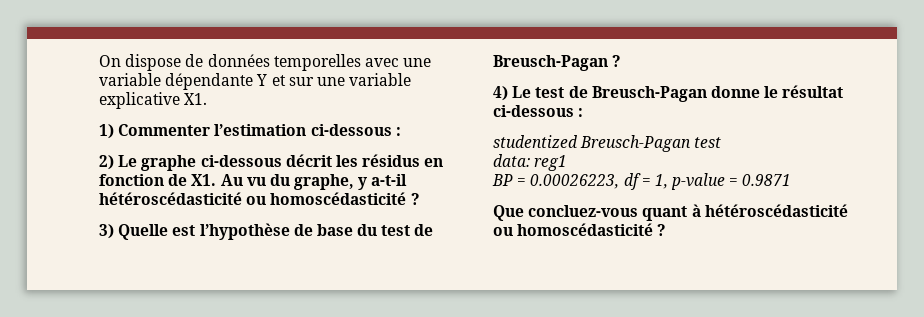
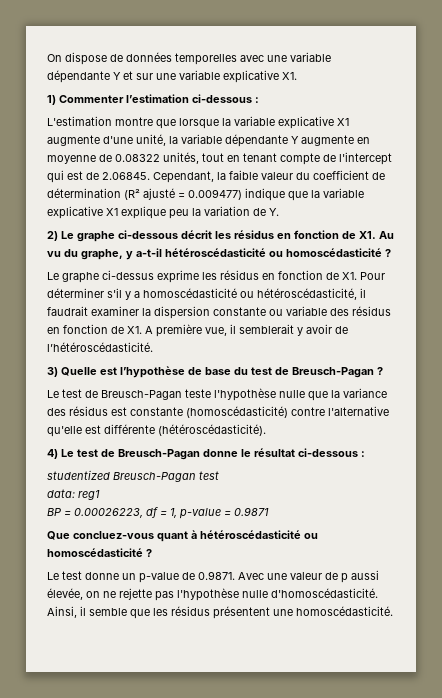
+ L'estimation montre que lorsque la variable explicative X1 augmente d'une unité, la variable dépendante Y augmente en moyenne de 0.08322 unités, tout en tenant compte de l'intercept qui est de 2.06845. Cependant, la faible valeur du coefficient de détermination (R² ajusté = 0.009477) indique que la variable explicative X1 explique peu la variation de Y.
+ Le graphe ci-dessus exprime les résidus en fonction de X1. Pour déterminer s'il y a homoscédasticité ou hétéroscédasticité, il faudrait examiner la dispersion constante ou variable des résidus en fonction de X1. A première vue, il semblerait y avoir de l’hétéroscédasticité.
+ Le test de Breusch-Pagan teste l'hypothèse nulle que la variance des résidus est constante (homoscédasticité) contre l'alternative qu'elle est différente (hétéroscédasticité).
+ Le test donne un p-value de 0.9871. Avec une valeur de p aussi élevée, on ne rejette pas l'hypothèse nulle d'homoscédasticité. Ainsi, il semble que les résidus présentent une homoscédasticité.

